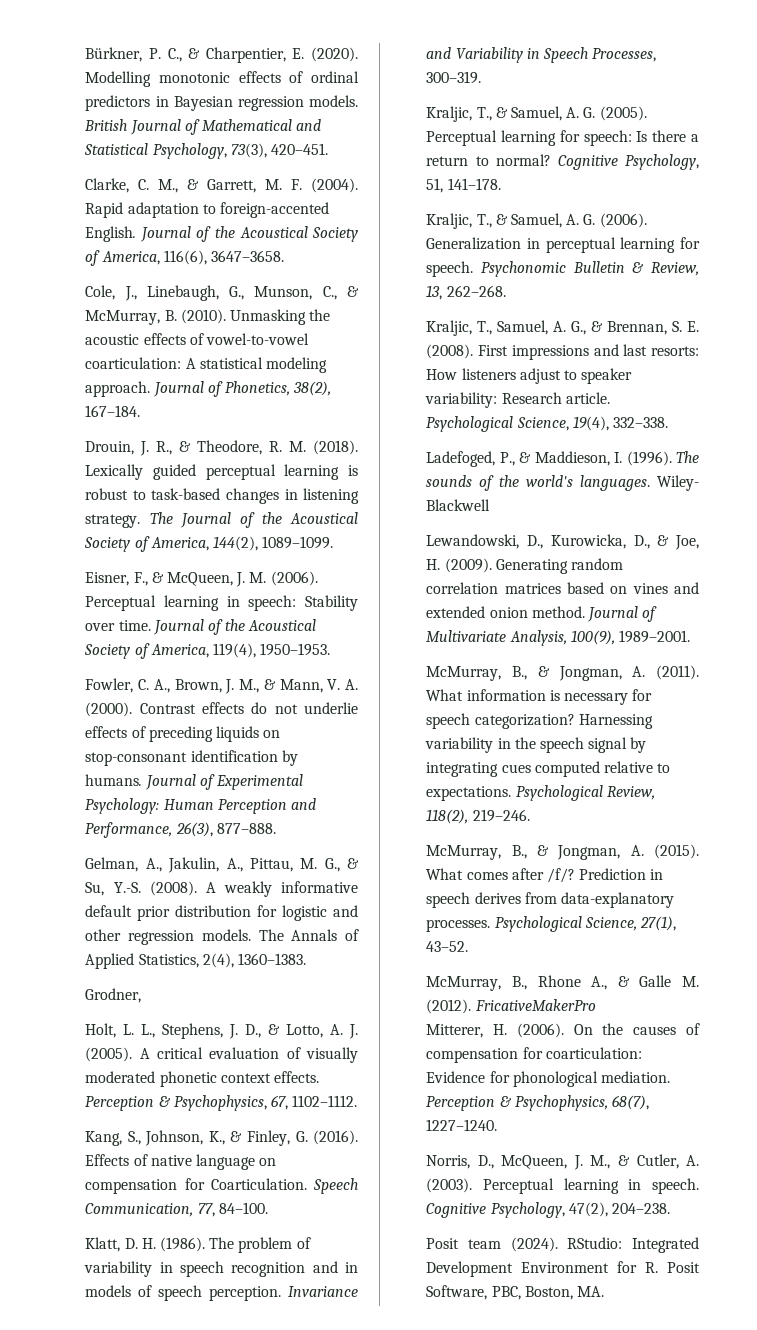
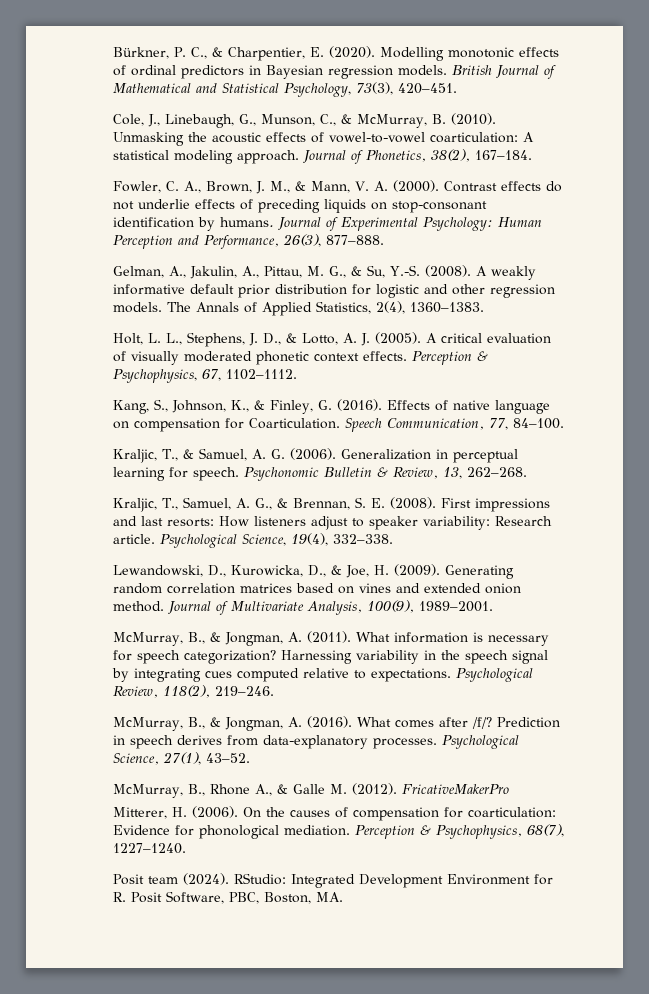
- Clarke, C. M., & Garrett, M. F. (2004). Rapid adaptation to foreign-accented English. Journal of the Acoustical Society of America, 116(6), 3647–3658.
- Drouin, J. R., & Theodore, R. M. (2018). Lexically guided perceptual learning is robust to task-based changes in listening strategy. The Journal of the Acoustical Society of America, 144(2), 1089–1099.
- Eisner, F., & McQueen, J. M. (2006). Perceptual learning in speech: Stability over time. Journal of the Acoustical Society of America, 119(4), 1950–1953.
- Grodner,
- Klatt, D. H. (1986). The problem of variability in speech recognition and in models of speech perception. Invariance and Variability in Speech Processes, 300–319.
- Kraljic, T., & Samuel, A. G. (2005). Perceptual learning for speech: Is there a return to normal? Cognitive Psychology, 51, 141–178.
- Ladefoged, P., & Maddieson, I. (1996). The sounds of the world's languages. Wiley- Blackwell
- McMurray, B., & Jongman, A. (2015).
+ McMurray, B., & Jongman, A. (2016).
- Norris, D., McQueen, J. M., & Cutler, A. (2003). Perceptual learning in speech. Cognitive Psychology, 47(2), 204–238.

